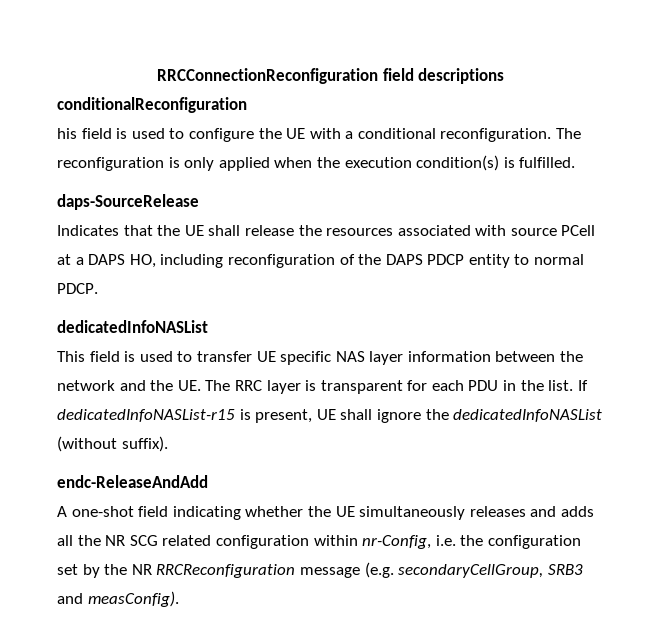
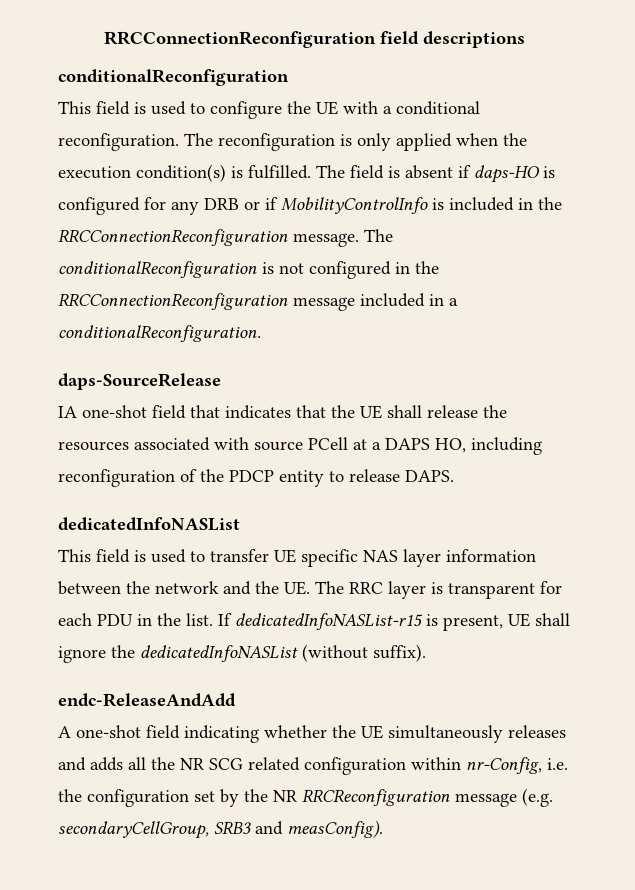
- his field is used to configure the UE with a conditional reconfiguration.
+ This field is used to configure the UE with a conditional reconfiguration.
- The reconfiguration is only applied when the execution condition(s) is fulfilled.
+ The reconfiguration is only applied when the execution condition(s) is fulfilled. The field is absent if daps-HO is configured for any DRB or if MobilityControlInfo is included in the RRCConnectionReconfiguration message. The conditionalReconfiguration is not configured in the RRCConnectionReconfiguration message included in a conditionalReconfiguration.
  daps-SourceRelease
- Indicates that the UE shall release the resources associated with source PCell at a DAPS HO, including reconfiguration of the DAPS PDCP entity to normal PDCP.
+ IA one-shot field that indicates that the UE shall release the resources associated with source PCell at a DAPS HO, including reconfiguration of the PDCP entity to release DAPS.

